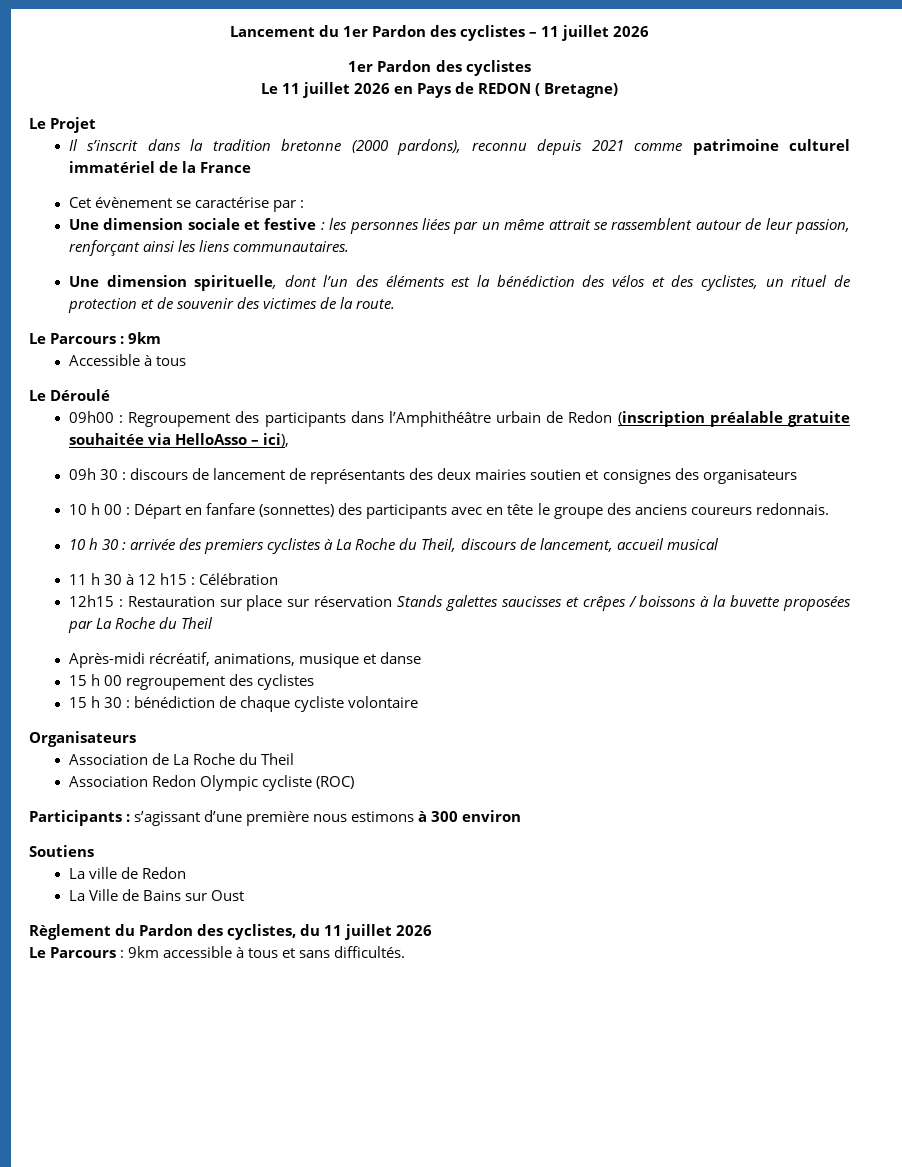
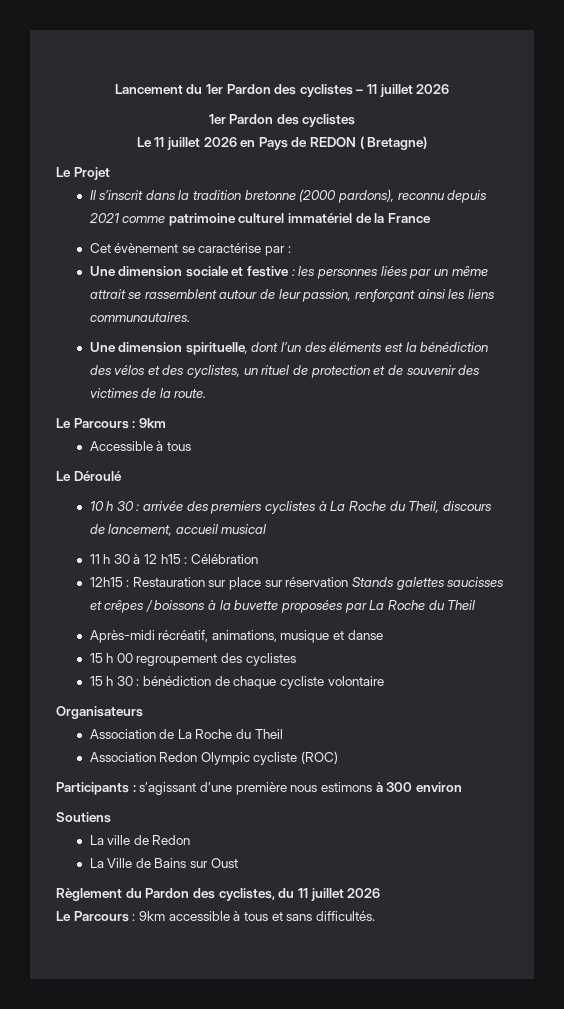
- 09h00 : Regroupement des participants dans l’Amphithéâtre urbain de Redon (inscription préalable gratuite souhaitée via HelloAsso – ici),
- 09h 30 : discours de lancement de représentants des deux mairies soutien et consignes des organisateurs
- 10 h 00 : Départ en fanfare (sonnettes) des participants avec en tête le groupe des anciens coureurs redonnais.

